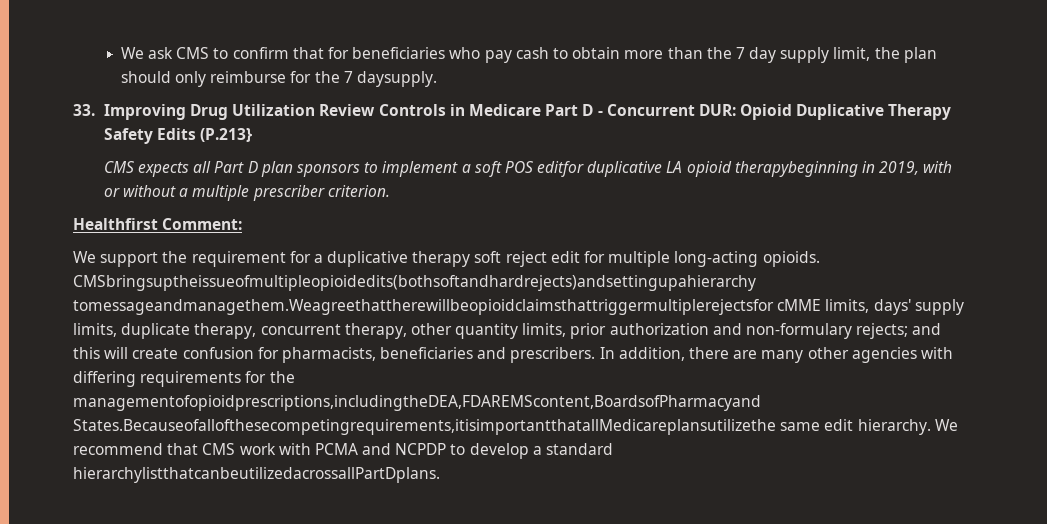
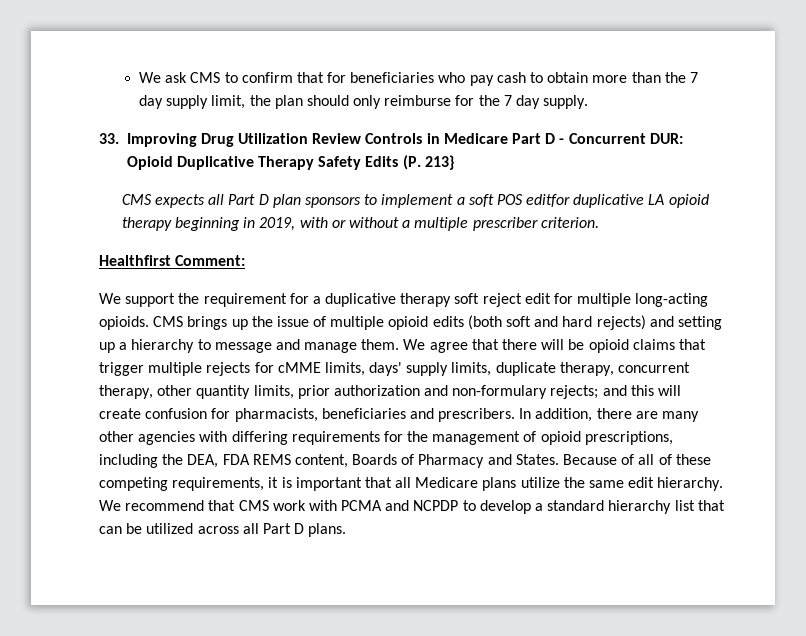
- We ask CMS to confirm that for beneficiaries who pay cash to obtain more than the 7 day supply limit, the plan should only reimburse for the 7 daysupply.
+ We ask CMS to confirm that for beneficiaries who pay cash to obtain more than the 7 day supply limit, the plan should only reimburse for the 7 day supply.
- 33. Improving Drug Utilization Review Controls in Medicare Part D - Concurrent DUR: Opioid Duplicative Therapy Safety Edits (P.213}
+ 33. Improving Drug Utilization Review Controls in Medicare Part D - Concurrent DUR: Opioid Duplicative Therapy Safety Edits (P. 213}
- CMS expects all Part D plan sponsors to implement a soft POS editfor duplicative LA opioid therapybeginning in 2019, with or without a multiple prescriber criterion.
+ CMS expects all Part D plan sponsors to implement a soft POS editfor duplicative LA opioid therapy beginning in 2019, with or without a multiple prescriber criterion.
- CMSbringsuptheissueofmultipleopioidedits(bothsoftandhardrejects)andsettingupahierarchy tomessageandmanagethem.Weagreethattherewillbeopioidclaimsthattriggermultiplerejectsfor cMME limits, days' supply limits, duplicate therapy, concurrent therapy, other quantity limits, prior authorization and non-formulary rejects; and this will create confusion for pharmacists, beneficiaries and prescribers.
+ CMS brings up the issue of multiple opioid edits (both soft and hard rejects) and setting up a hierarchy to message and manage them. We agree that there will be opioid claims that trigger multiple rejects for cMME limits, days' supply limits, duplicate therapy, concurrent therapy, other quantity limits, prior authorization and non-formulary rejects; and this will create confusion for pharmacists, beneficiaries and prescribers.
- In addition, there are many other agencies with differing requirements for the managementofopioidprescriptions,includingtheDEA,FDAREMScontent,BoardsofPharmacyand States.Becauseofallofthesecompetingrequirements,itisimportantthatallMedicareplansutilizethe same edit hierarchy.
+ In addition, there are many other agencies with differing requirements for the management of opioid prescriptions, including the DEA, FDA REMS content, Boards of Pharmacy and States. Because of all of these competing requirements, it is important that all Medicare plans utilize the same edit hierarchy.
- We recommend that CMS work with PCMA and NCPDP to develop a standard hierarchylistthatcanbeutilizedacrossallPartDplans.
+ We recommend that CMS work with PCMA and NCPDP to develop a standard hierarchy list that can be utilized across all Part D plans.

